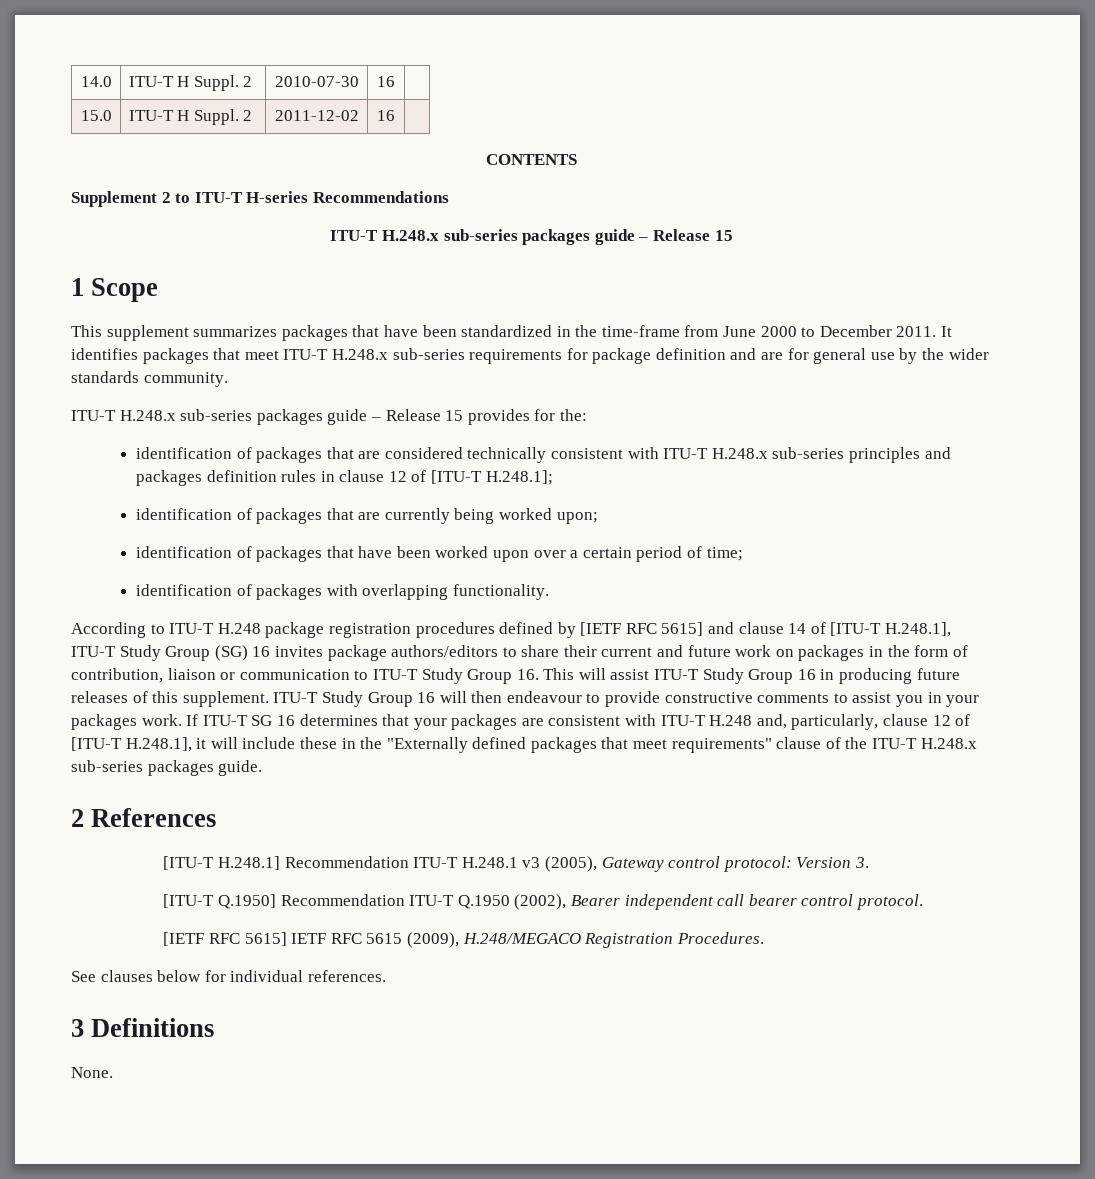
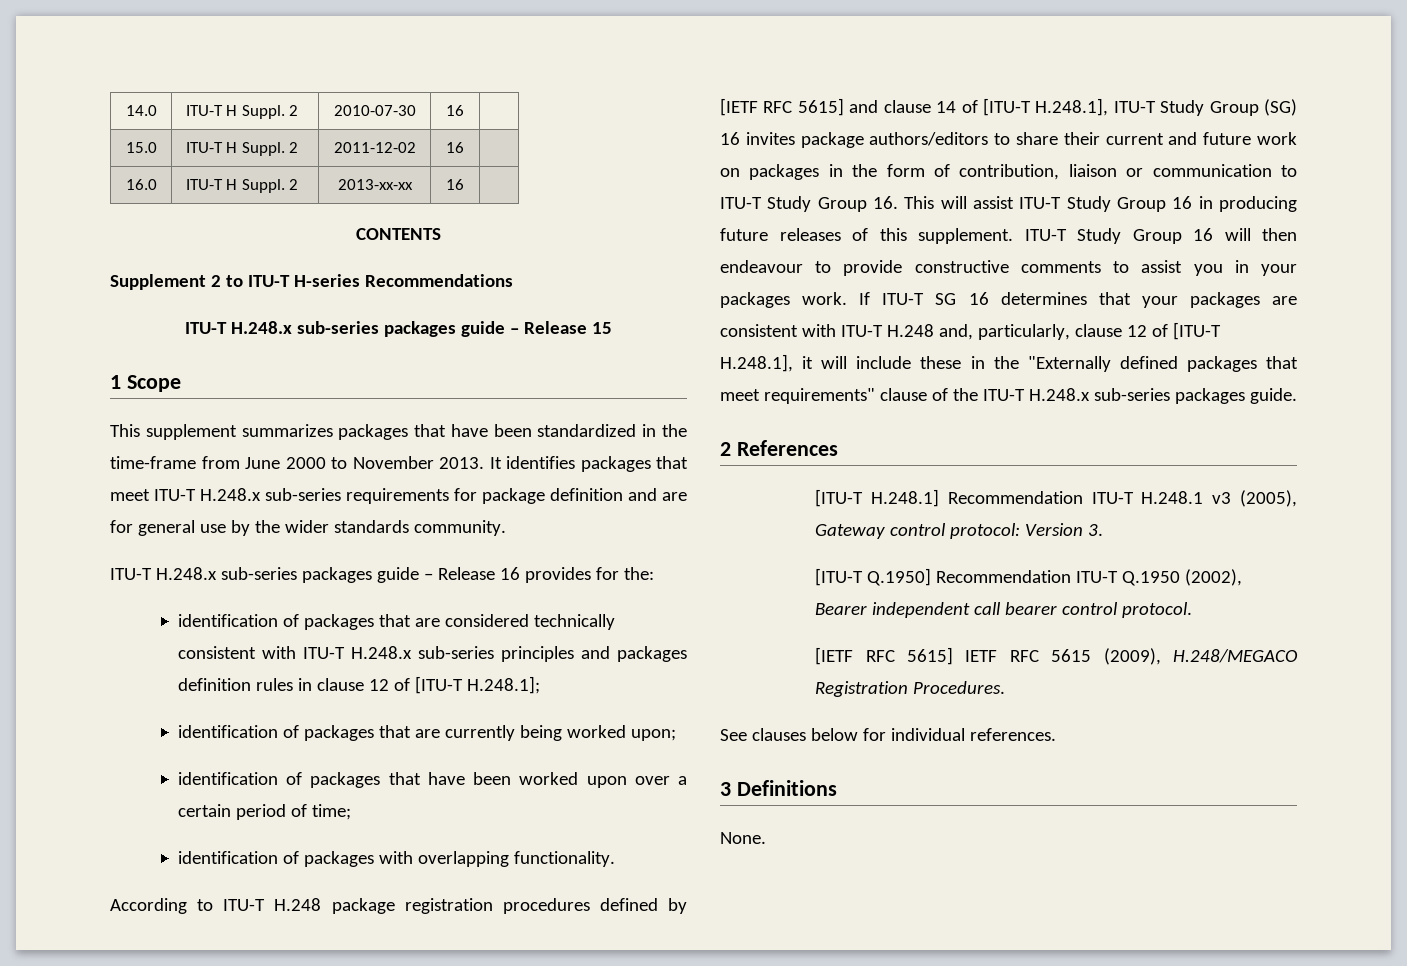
+ 16.0 | ITU-T H Suppl. 2 | 2013-xx-xx | 16 |
- This supplement summarizes packages that have been standardized in the time-frame from June 2000 to December 2011.
+ This supplement summarizes packages that have been standardized in the time-frame from June 2000 to November 2013.
- ITU-T H.248.x sub-series packages guide – Release 15 provides for the:
+ ITU-T H.248.x sub-series packages guide – Release 16 provides for the:

